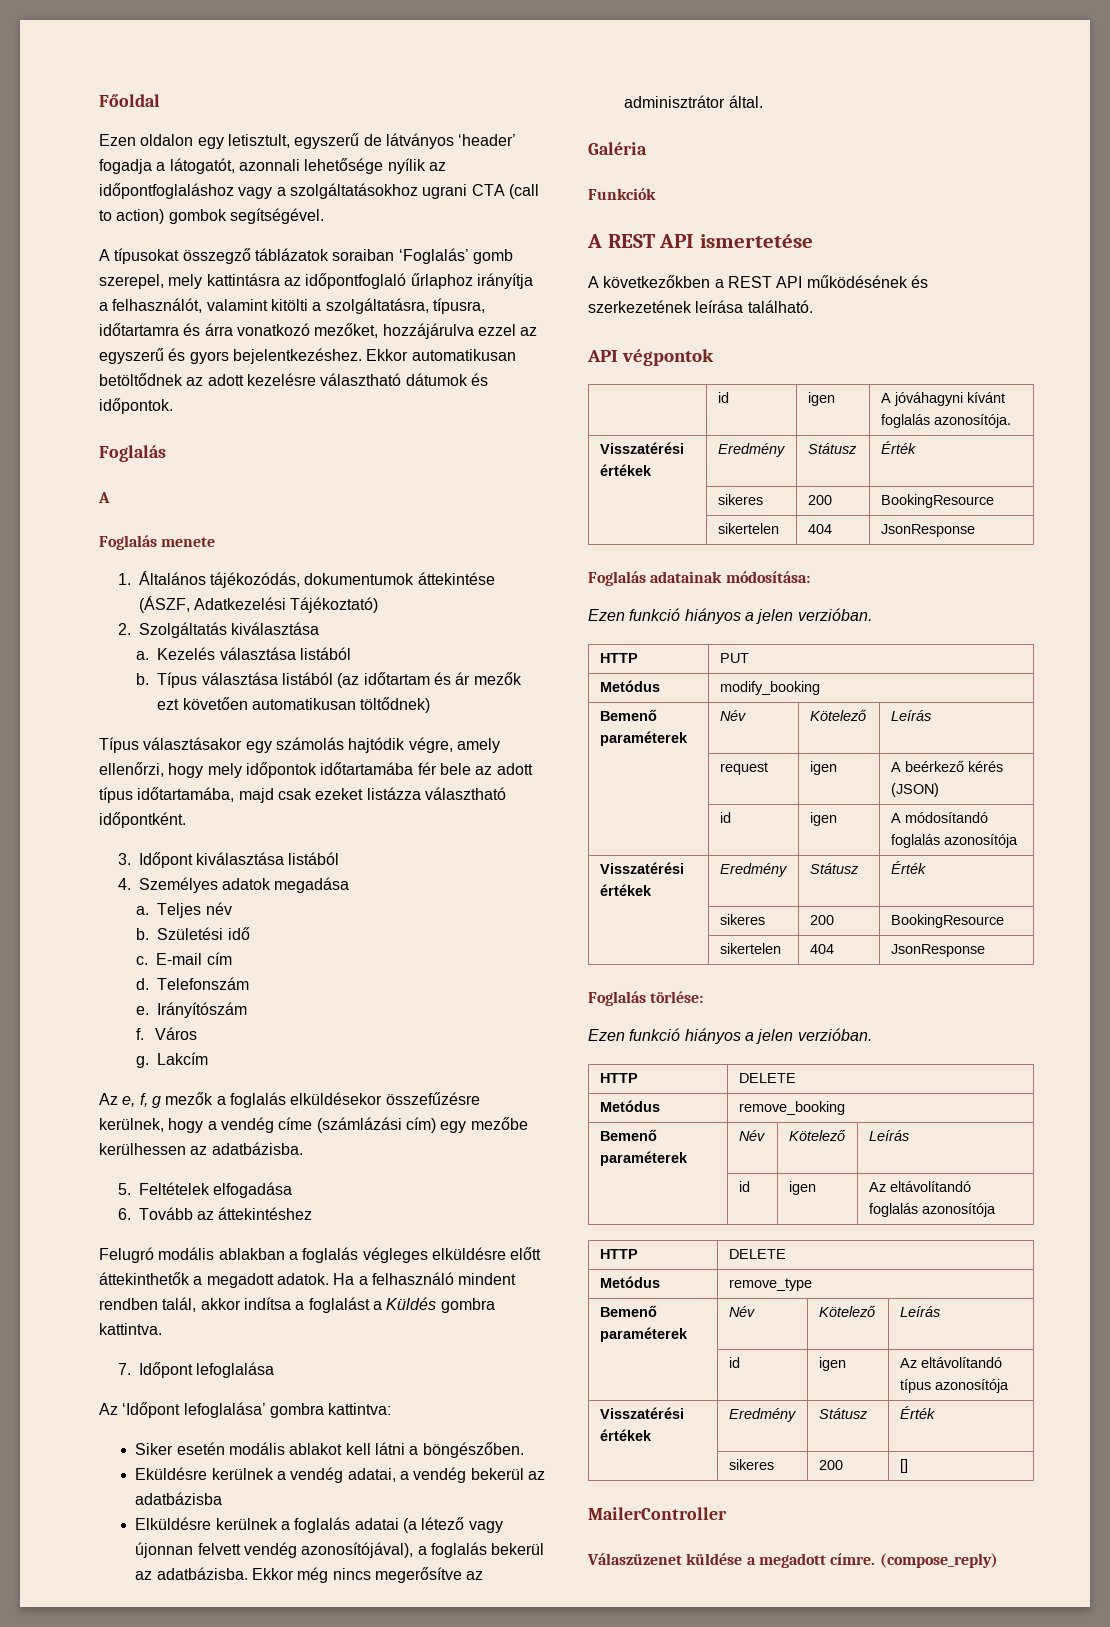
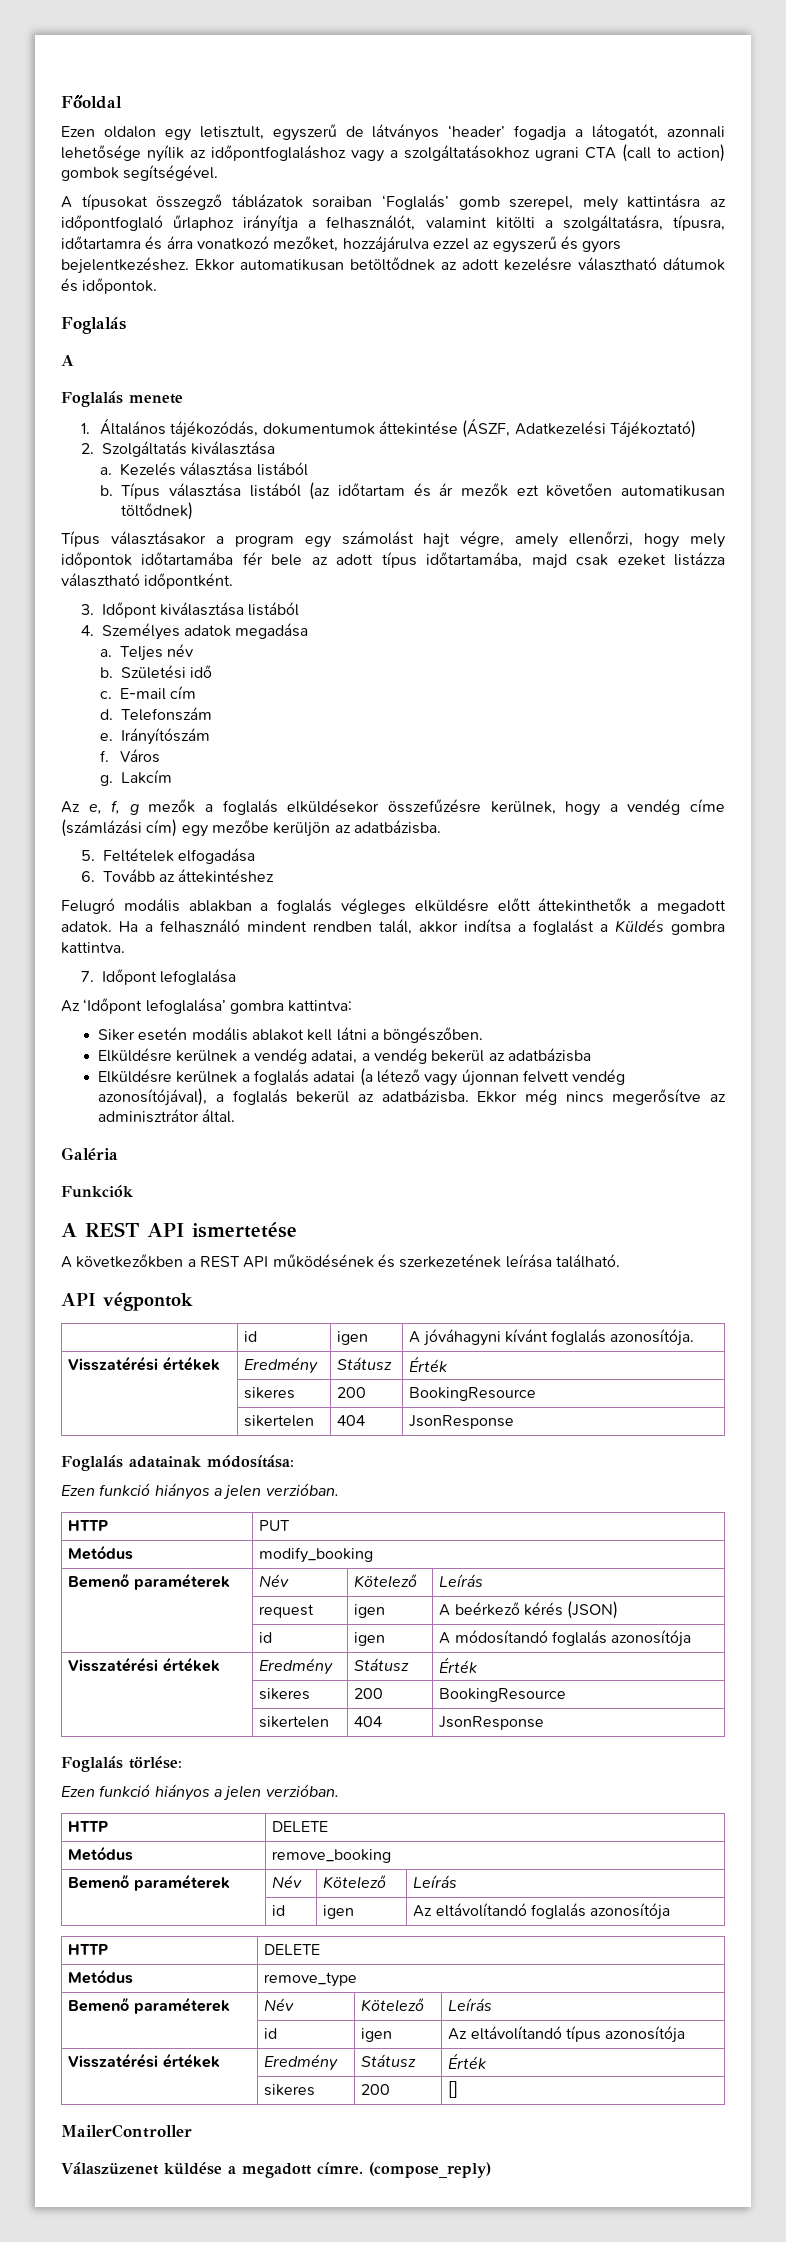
- Típus választásakor egy számolás hajtódik végre, amely ellenőrzi, hogy mely időpontok időtartamába fér bele az adott típus időtartamába, majd csak ezeket listázza választható időpontként.
+ Típus választásakor a program egy számolást hajt végre, amely ellenőrzi, hogy mely időpontok időtartamába fér bele az adott típus időtartamába, majd csak ezeket listázza választható időpontként.
- Az e, f, g mezők a foglalás elküldésekor összefűzésre kerülnek, hogy a vendég címe (számlázási cím) egy mezőbe kerülhessen az adatbázisba.
+ Az e, f, g mezők a foglalás elküldésekor összefűzésre kerülnek, hogy a vendég címe (számlázási cím) egy mezőbe kerüljön az adatbázisba.
- Eküldésre kerülnek a vendég adatai, a vendég bekerül az adatbázisba
+ Elküldésre kerülnek a vendég adatai, a vendég bekerül az adatbázisba

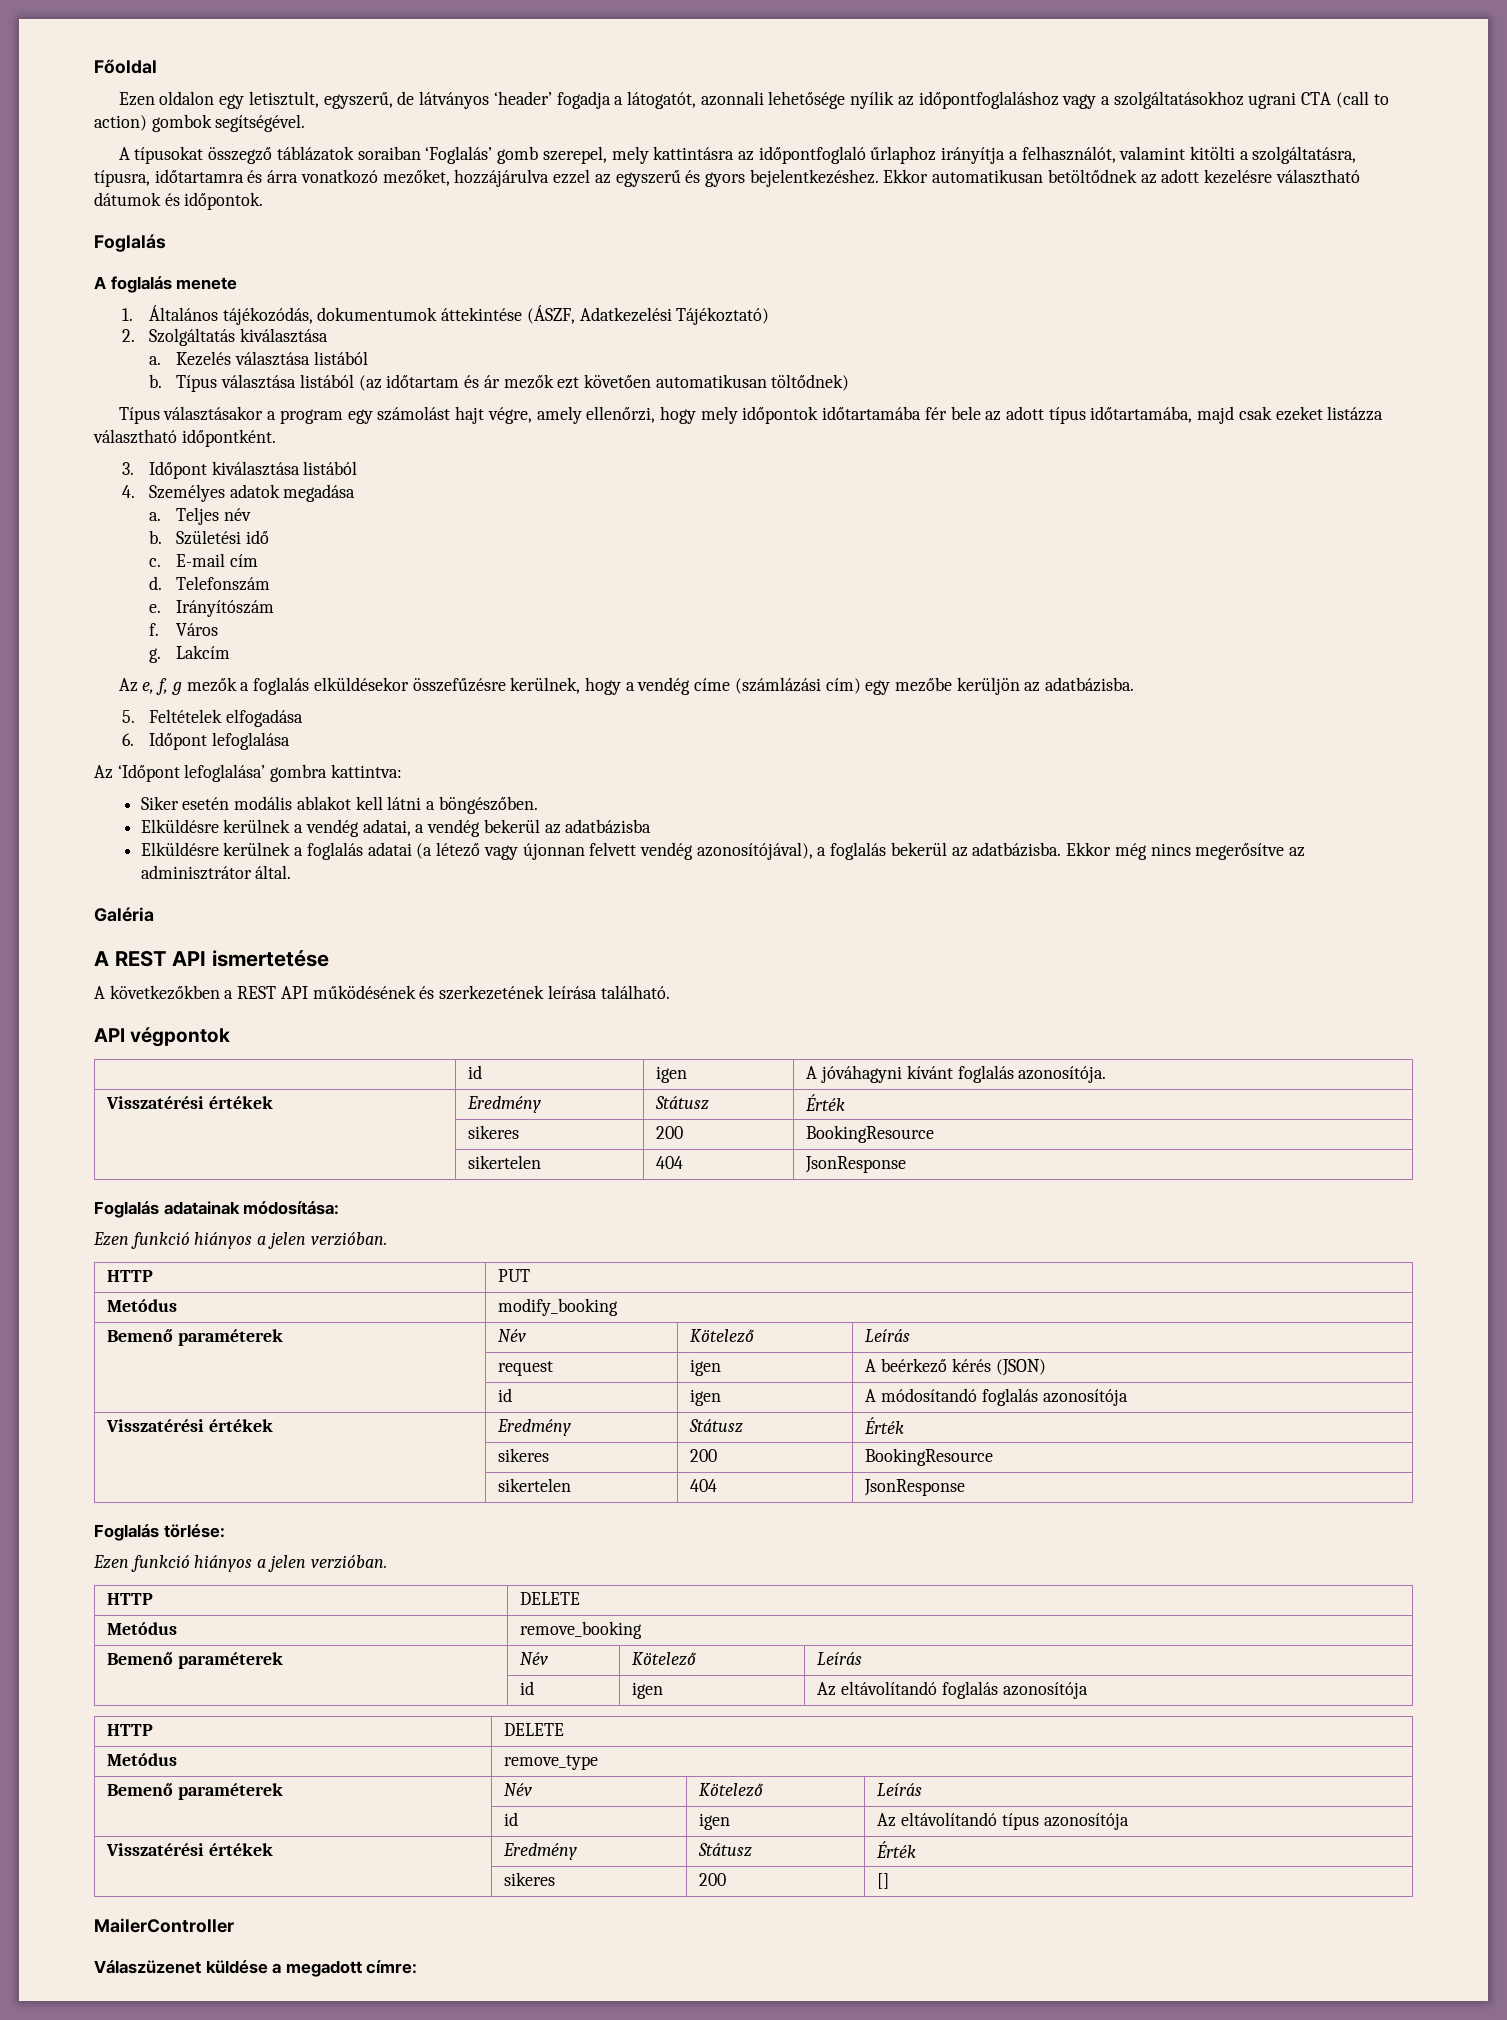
- Ezen oldalon egy letisztult, egyszerű de látványos ‘header’ fogadja a látogatót, azonnali lehetősége nyílik az időpontfoglaláshoz vagy a szolgáltatásokhoz ugrani CTA (call to action) gombok segítségével.
+ Ezen oldalon egy letisztult, egyszerű, de látványos ‘header’ fogadja a látogatót, azonnali lehetősége nyílik az időpontfoglaláshoz vagy a szolgáltatásokhoz ugrani CTA (call to action) gombok segítségével.
  Ekkor automatikusan betöltődnek az adott kezelésre választható dátumok és időpontok.
  Foglalás
- A
- Foglalás menete
+ A foglalás menete
- 6. Tovább az áttekintéshez
- Felugró modális ablakban a foglalás végleges elküldésre előtt áttekinthetők a megadott adatok. Ha a felhasználó mindent rendben talál, akkor indítsa a foglalást a Küldés gombra kattintva.
- 7. Időpont lefoglalása
+ 6. Időpont lefoglalása
- Funkciók
- Válaszüzenet küldése a megadott címre. (compose_reply)
+ Válaszüzenet küldése a megadott címre:

